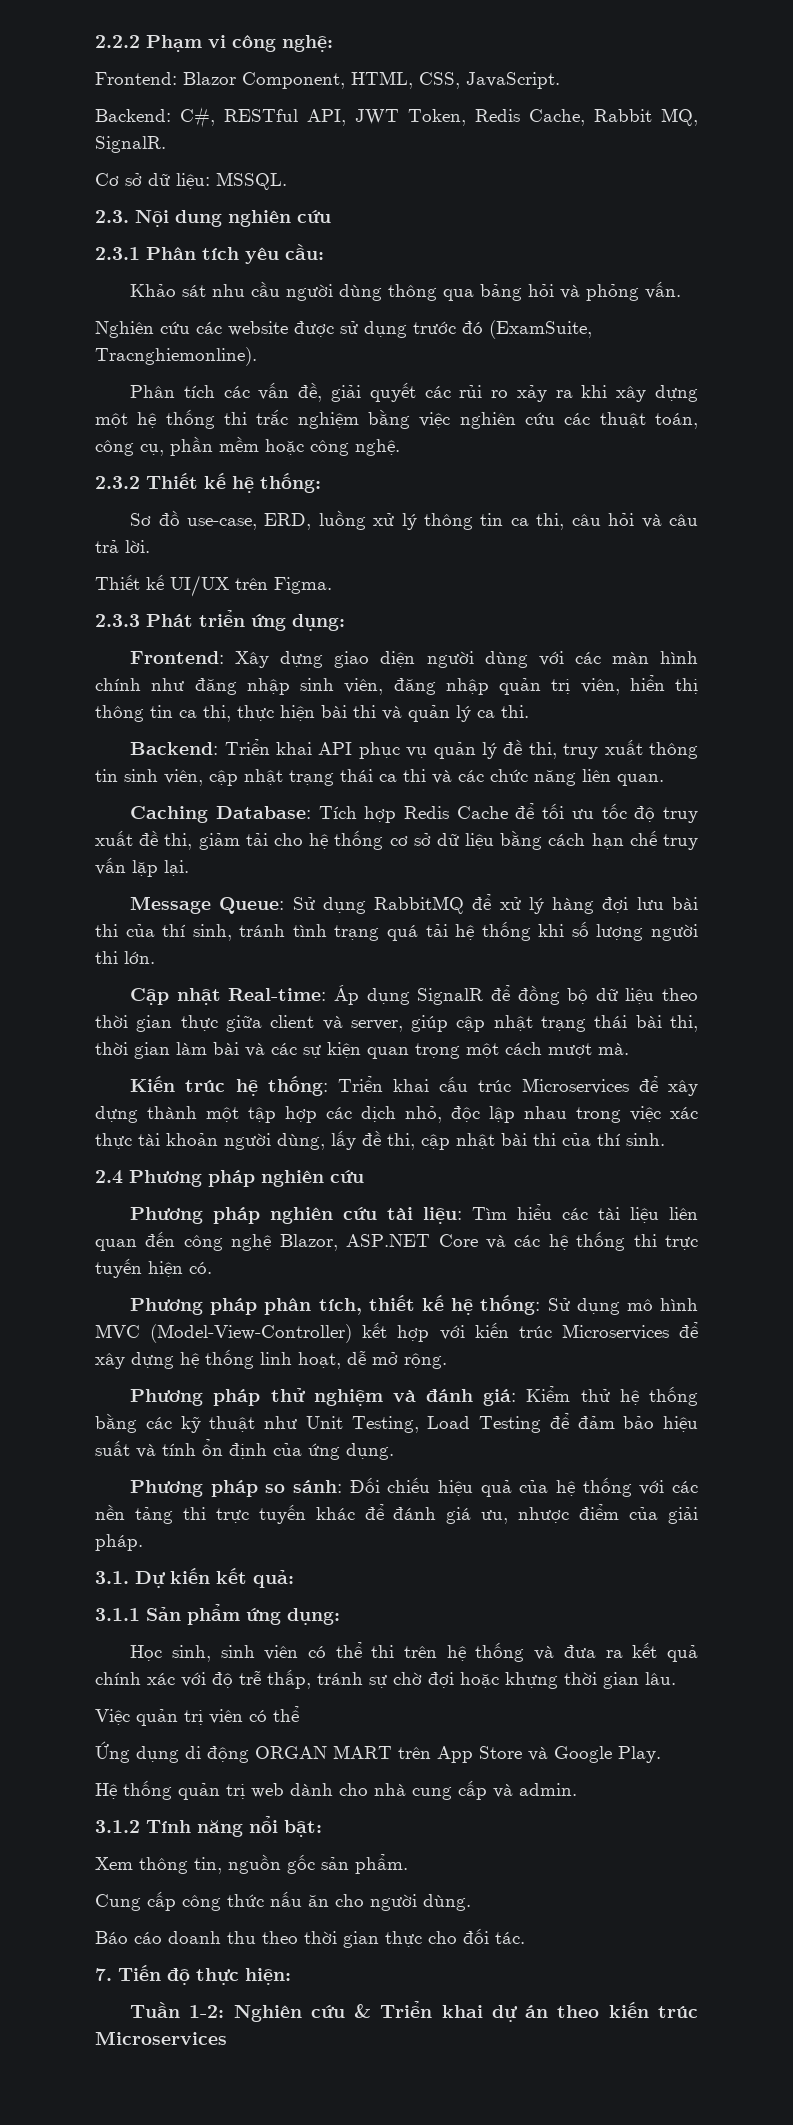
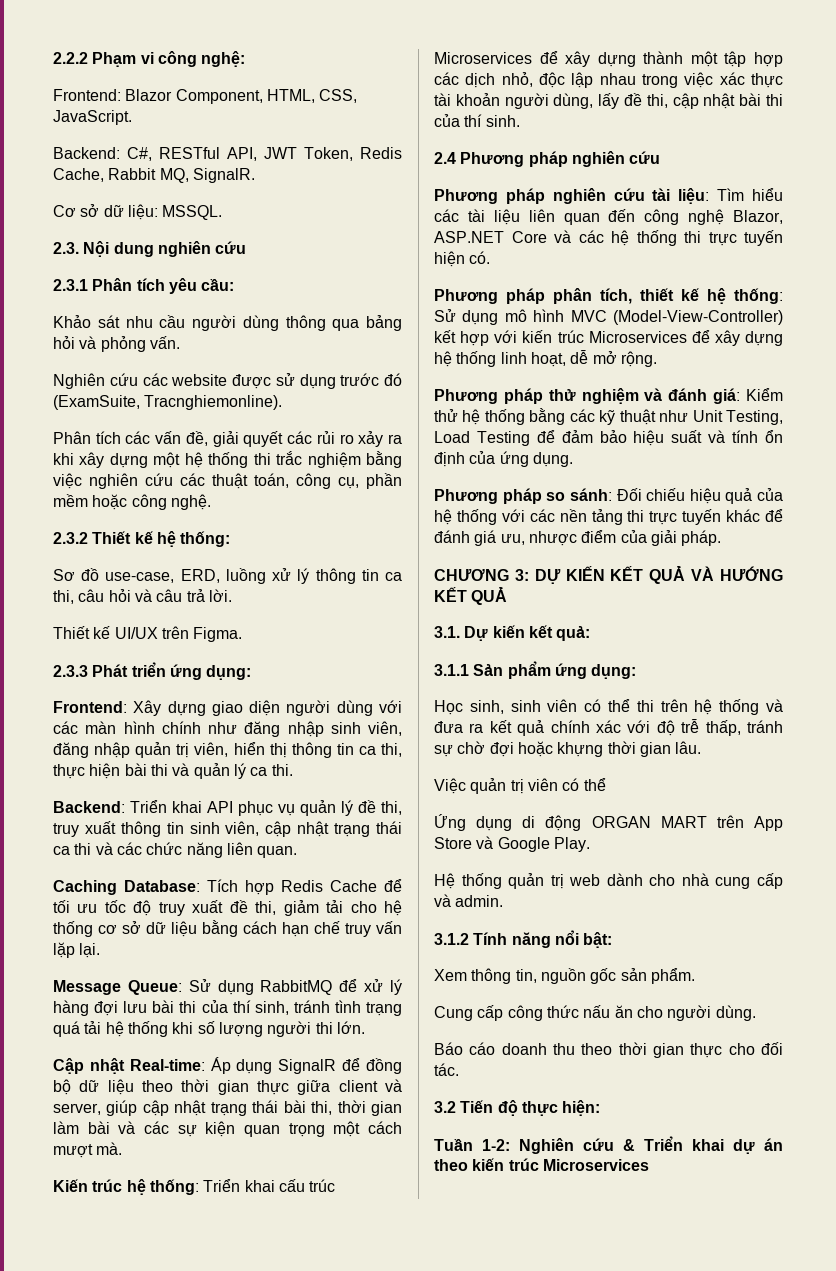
+ CHƯƠNG 3: DỰ KIẾN KẾT QUẢ VÀ HƯỚNG KẾT QUẢ
- 7. Tiến độ thực hiện:
+ 3.2 Tiến độ thực hiện:

